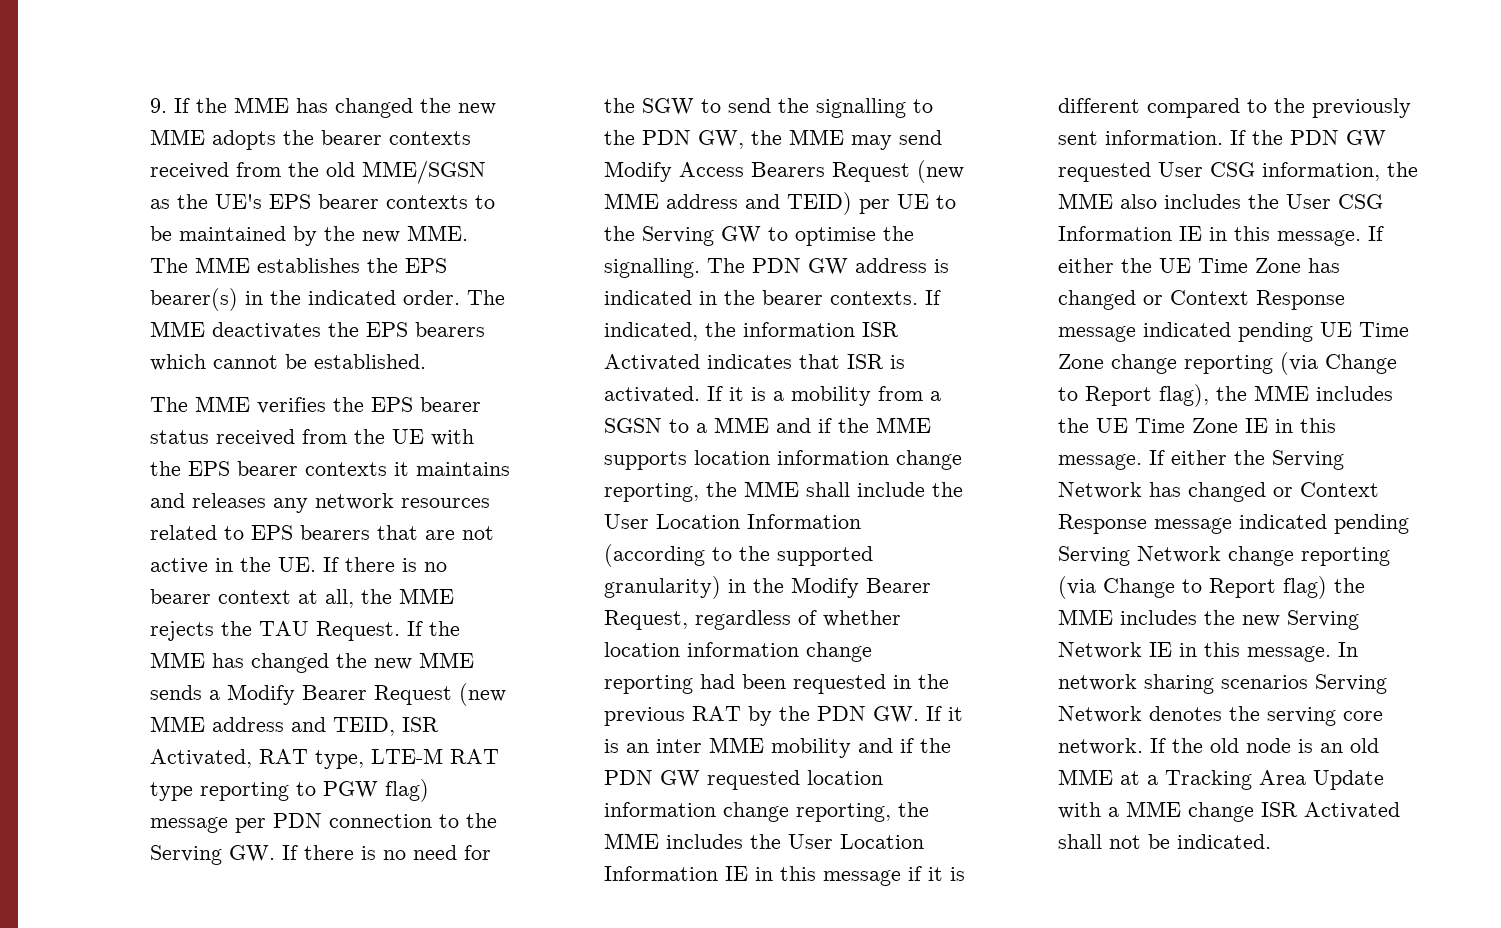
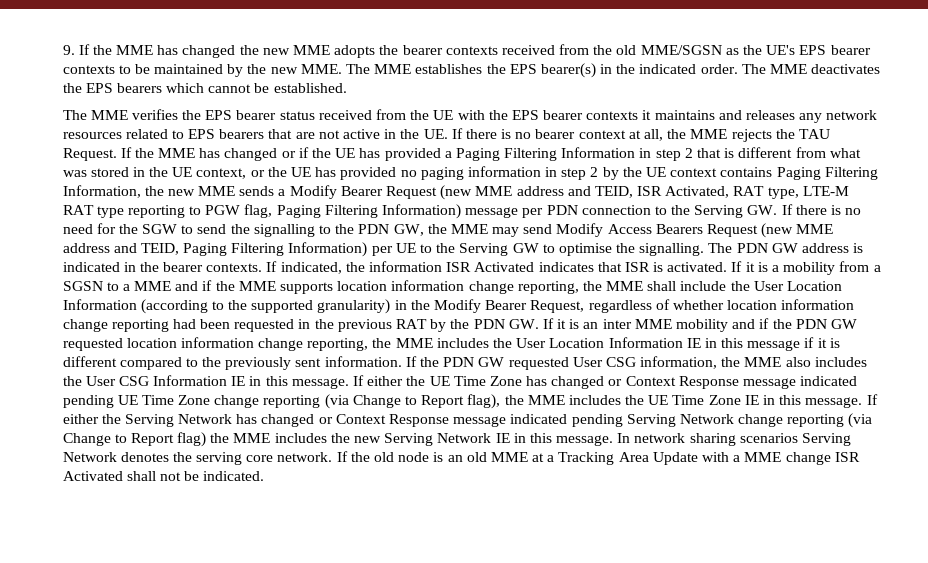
- If the MME has changed the new MME sends a Modify Bearer Request (new MME address and TEID, ISR Activated, RAT type, LTE-M RAT type reporting to PGW flag) message per PDN connection to the Serving GW. If there is no need for the SGW to send the signalling to the PDN GW, the MME may send Modify Access Bearers Request (new MME address and TEID) per UE to the Serving GW to optimise the signalling.
+ If the MME has changed or if the UE has provided a Paging Filtering Information in step 2 that is different from what was stored in the UE context, or the UE has provided no paging information in step 2 by the UE context contains Paging Filtering Information, the new MME sends a Modify Bearer Request (new MME address and TEID, ISR Activated, RAT type, LTE-M RAT type reporting to PGW flag, Paging Filtering Information) message per PDN connection to the Serving GW. If there is no need for the SGW to send the signalling to the PDN GW, the MME may send Modify Access Bearers Request (new MME address and TEID, Paging Filtering Information) per UE to the Serving GW to optimise the signalling.

